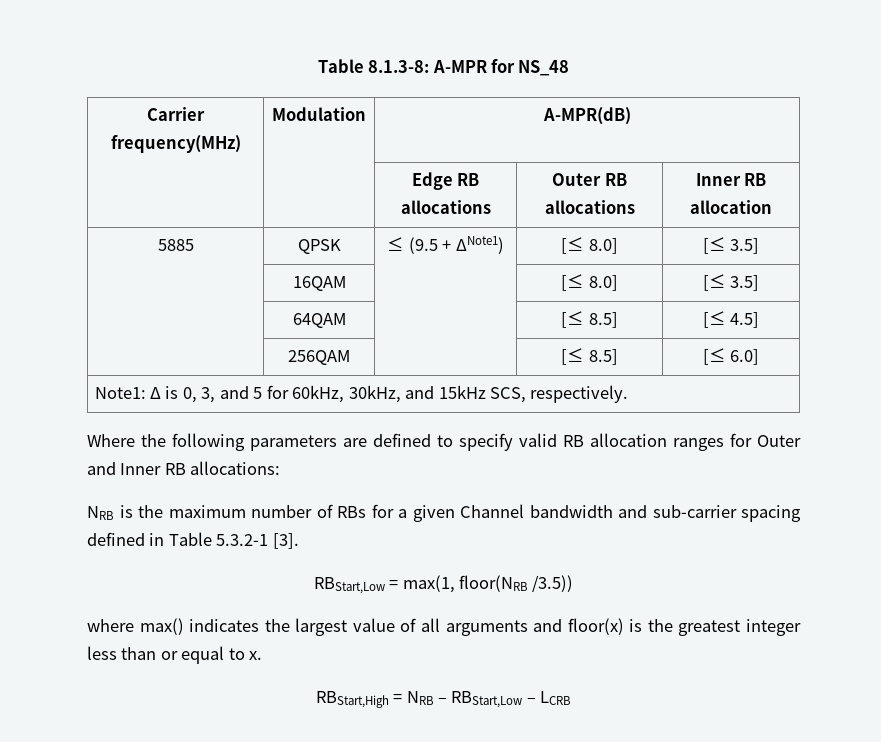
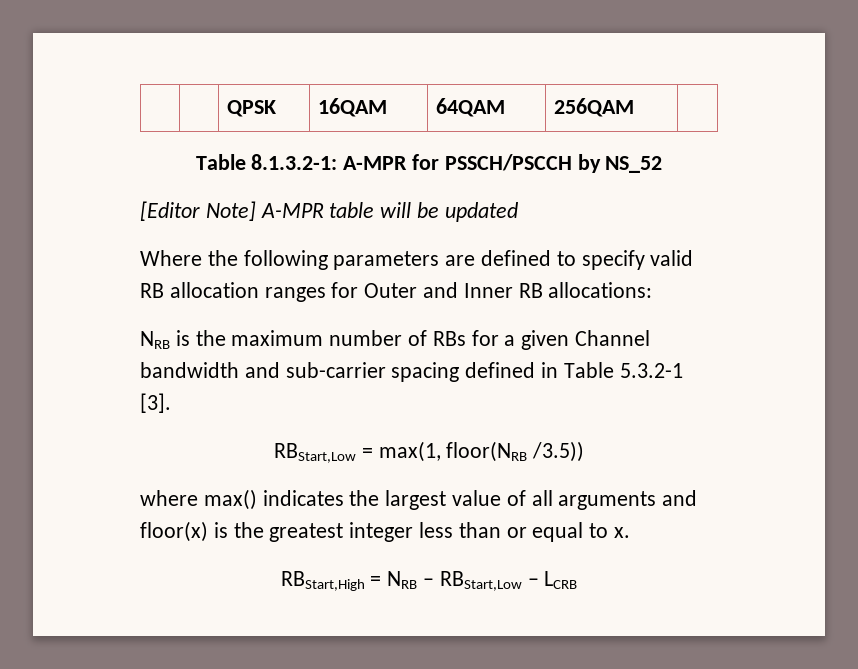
- Table 8.1.3-8: A-MPR for NS_48
- Carrier frequency(MHz) | Modulation | A-MPR(dB)
- | | Edge RB allocations | Outer RB allocations | Inner RB allocation
- 5885 | QPSK | ≤ (9.5 + ΔNote1) | [≤ 8.0] | [≤ 3.5]
- | 16QAM | | [≤ 8.0] | [≤ 3.5]
- | 64QAM | | [≤ 8.5] | [≤ 4.5]
- | 256QAM | | [≤ 8.5] | [≤ 6.0]
- Note1: Δ is 0, 3, and 5 for 60kHz, 30kHz, and 15kHz SCS, respectively.
+ | | QPSK | 16QAM | 64QAM | 256QAM |
+ Table 8.1.3.2-1: A-MPR for PSSCH/PSCCH by NS_52
+ [Editor Note] A-MPR table will be updated

